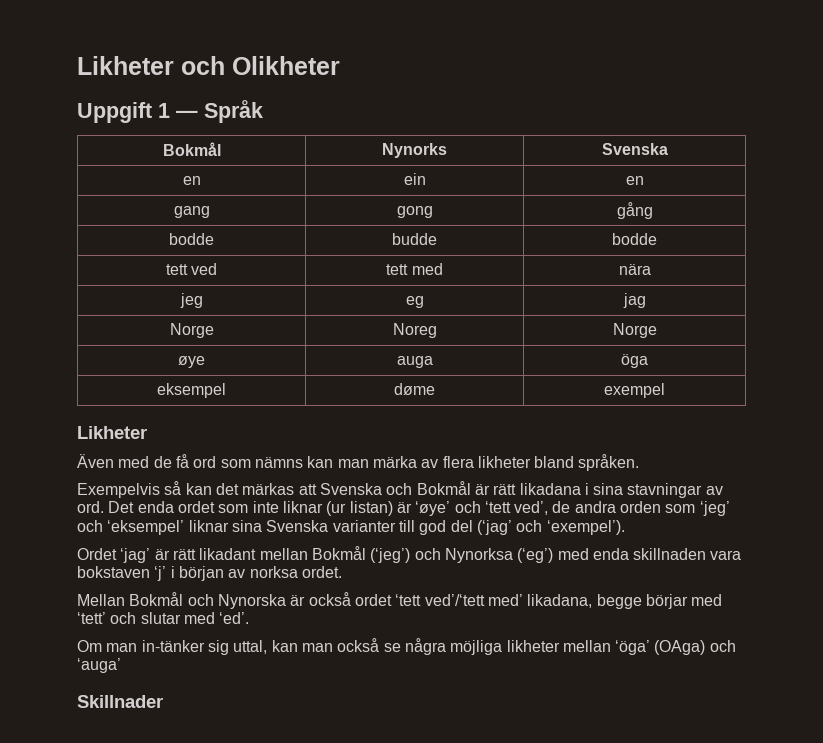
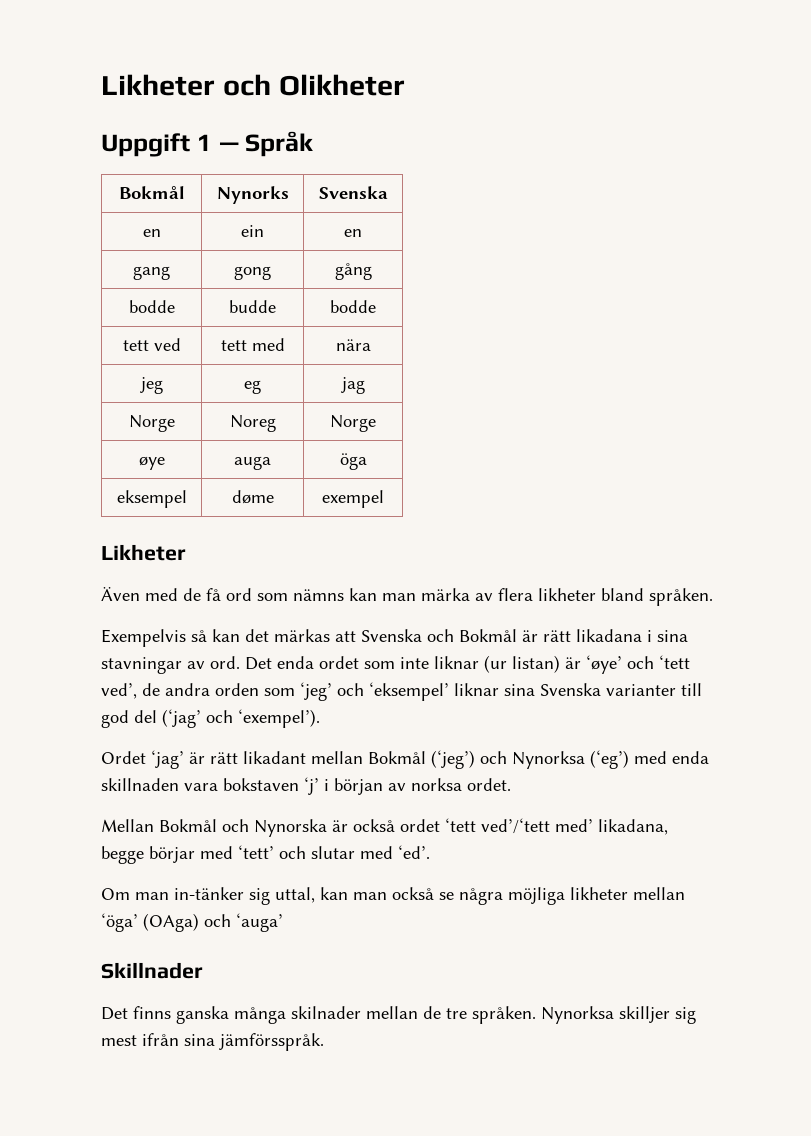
+ Det finns ganska många skilnader mellan de tre språken. Nynorksa skilljer sig mest ifrån sina jämförsspråk.

